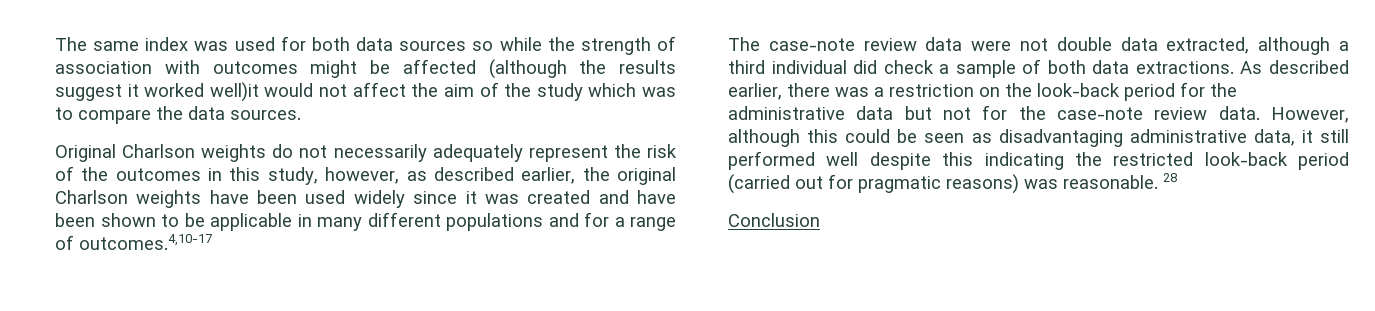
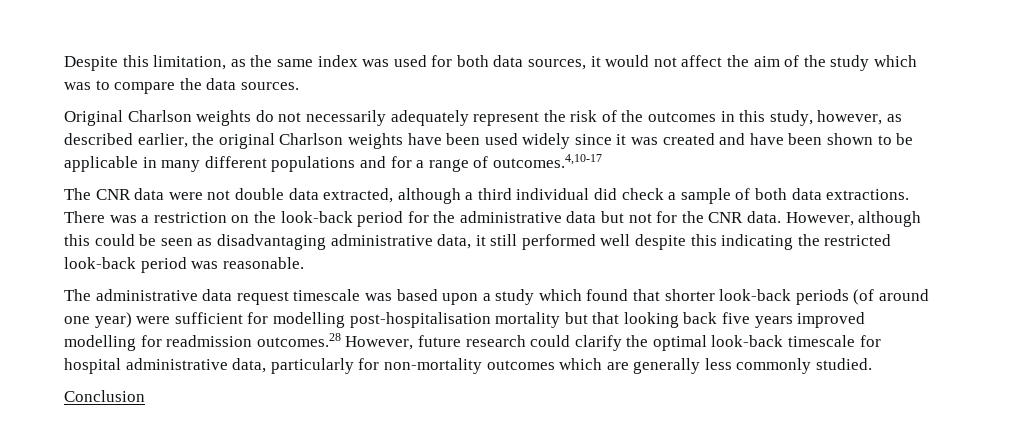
- The same index was used for both data sources so while the strength of association with outcomes might be affected (although the results suggest it worked well)it would not affect the aim of the study which was to compare the data sources.
+ Despite this limitation, as the same index was used for both data sources, it would not affect the aim of the study which was to compare the data sources.
- The case-note review data were not double data extracted, although a third individual did check a sample of both data extractions.
+ The CNR data were not double data extracted, although a third individual did check a sample of both data extractions.
- As described earlier, there was a restriction on the look-back period for the administrative data but not for the case-note review data.
+ There was a restriction on the look-back period for the administrative data but not for the CNR data.
- However, although this could be seen as disadvantaging administrative data, it still performed well despite this indicating the restricted look-back period (carried out for pragmatic reasons) was reasonable. 28
+ However, although this could be seen as disadvantaging administrative data, it still performed well despite this indicating the restricted look-back period was reasonable.
+ The administrative data request timescale was based upon a study which found that shorter look-back periods (of around one year) were sufficient for modelling post-hospitalisation mortality but that looking back five years improved modelling for readmission outcomes.28 However, future research could clarify the optimal look-back timescale for hospital administrative data, particularly for non-mortality outcomes which are generally less commonly studied.

